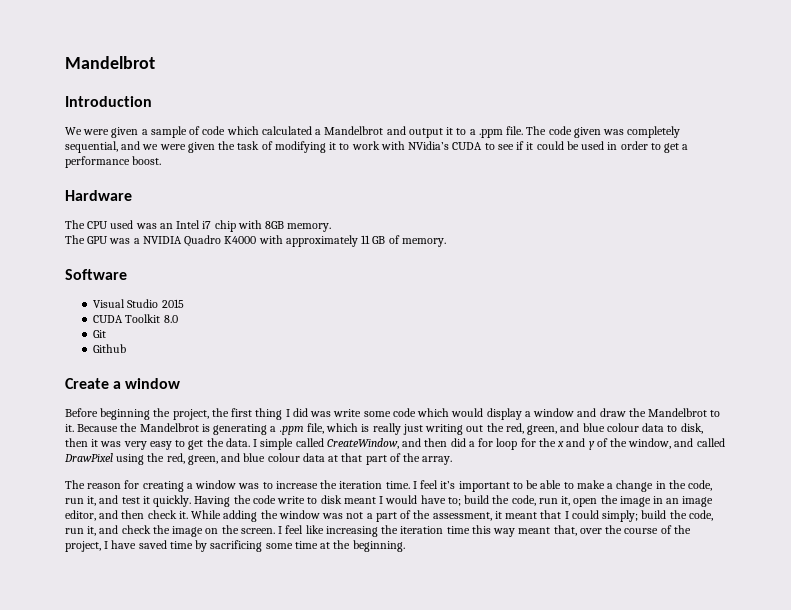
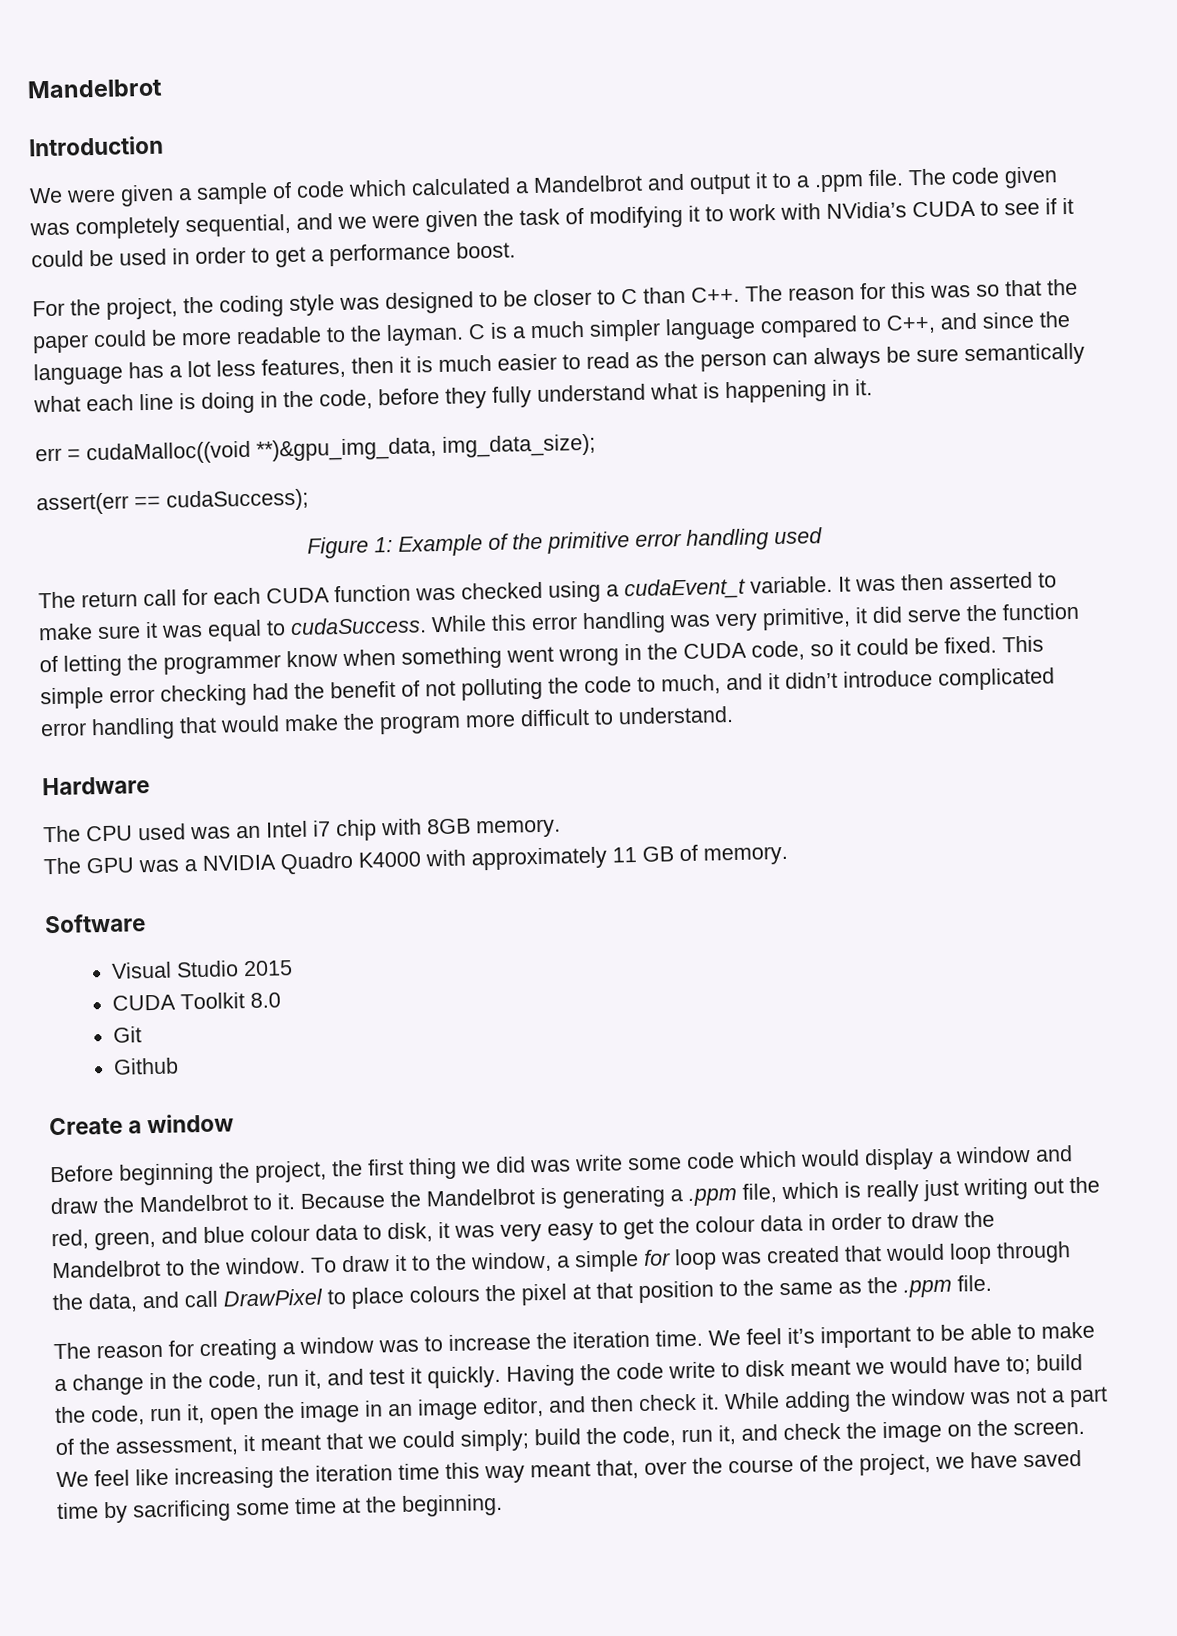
+ For the project, the coding style was designed to be closer to C than C++. The reason for this was so that the paper could be more readable to the layman. C is a much simpler language compared to C++, and since the language has a lot less features, then it is much easier to read as the person can always be sure semantically what each line is doing in the code, before they fully understand what is happening in it.
+ err = cudaMalloc((void **)&gpu_img_data, img_data_size);
+ assert(err == cudaSuccess);
+ Figure 1: Example of the primitive error handling used
+ The return call for each CUDA function was checked using a cudaEvent_t variable. It was then asserted to make sure it was equal to cudaSuccess. While this error handling was very primitive, it did serve the function of letting the programmer know when something went wrong in the CUDA code, so it could be fixed. This simple error checking had the benefit of not polluting the code to much, and it didn’t introduce complicated error handling that would make the program more difficult to understand.
- Before beginning the project, the first thing I did was write some code which would display a window and draw the Mandelbrot to it.
+ Before beginning the project, the first thing we did was write some code which would display a window and draw the Mandelbrot to it.
- Because the Mandelbrot is generating a .ppm file, which is really just writing out the red, green, and blue colour data to disk, then it was very easy to get the data. I simple called CreateWindow, and then did a for loop for the x and y of the window, and called DrawPixel using the red, green, and blue colour data at that part of the array.
+ Because the Mandelbrot is generating a .ppm file, which is really just writing out the red, green, and blue colour data to disk, it was very easy to get the colour data in order to draw the Mandelbrot to the window. To draw it to the window, a simple for loop was created that would loop through the data, and call DrawPixel to place colours the pixel at that position to the same as the .ppm file.
- I feel it’s important to be able to make a change in the code, run it, and test it quickly.
+ We feel it’s important to be able to make a change in the code, run it, and test it quickly.
- Having the code write to disk meant I would have to; build the code, run it, open the image in an image editor, and then check it.
+ Having the code write to disk meant we would have to; build the code, run it, open the image in an image editor, and then check it.
- While adding the window was not a part of the assessment, it meant that I could simply; build the code, run it, and check the image on the screen.
+ While adding the window was not a part of the assessment, it meant that we could simply; build the code, run it, and check the image on the screen.
- I feel like increasing the iteration time this way meant that, over the course of the project, I have saved time by sacrificing some time at the beginning.
+ We feel like increasing the iteration time this way meant that, over the course of the project, we have saved time by sacrificing some time at the beginning.

